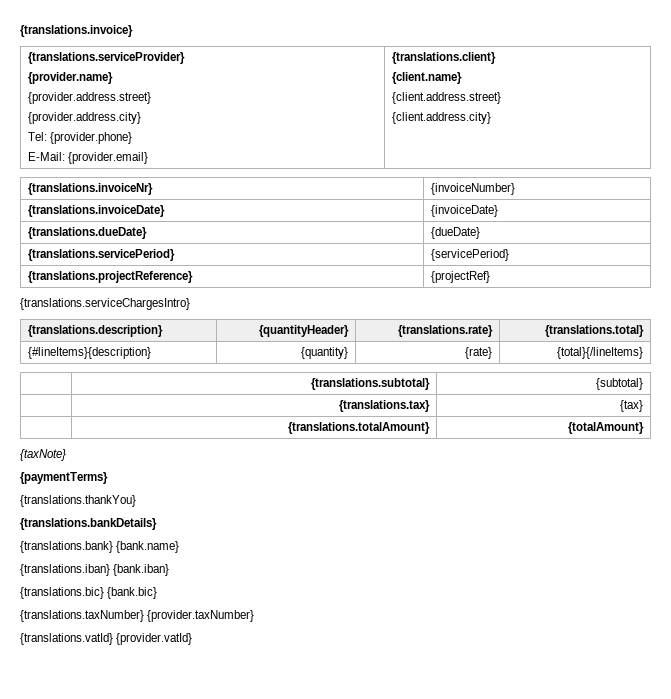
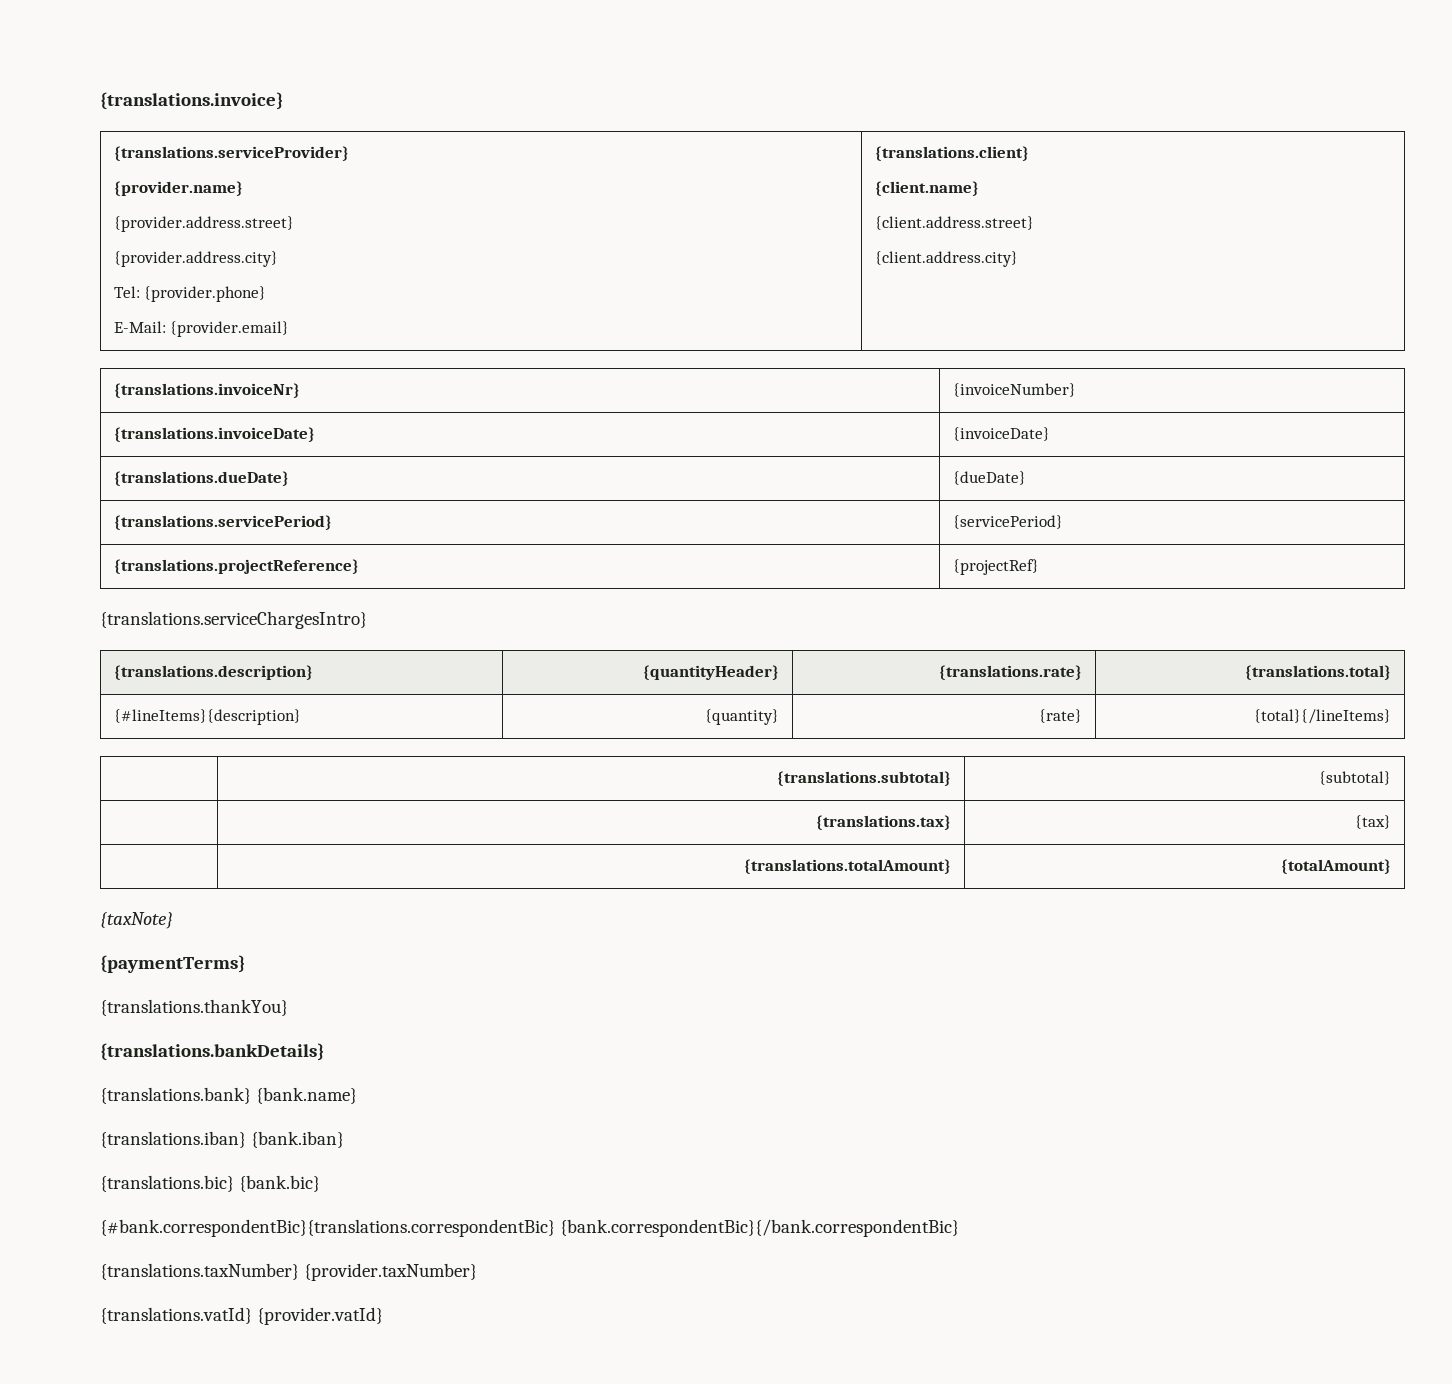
+ {#bank.correspondentBic}{translations.correspondentBic} {bank.correspondentBic}{/bank.correspondentBic}

